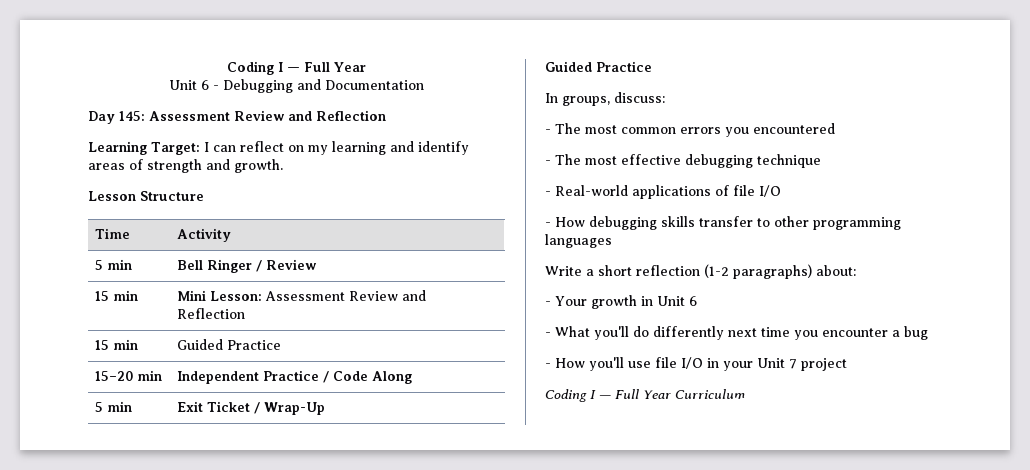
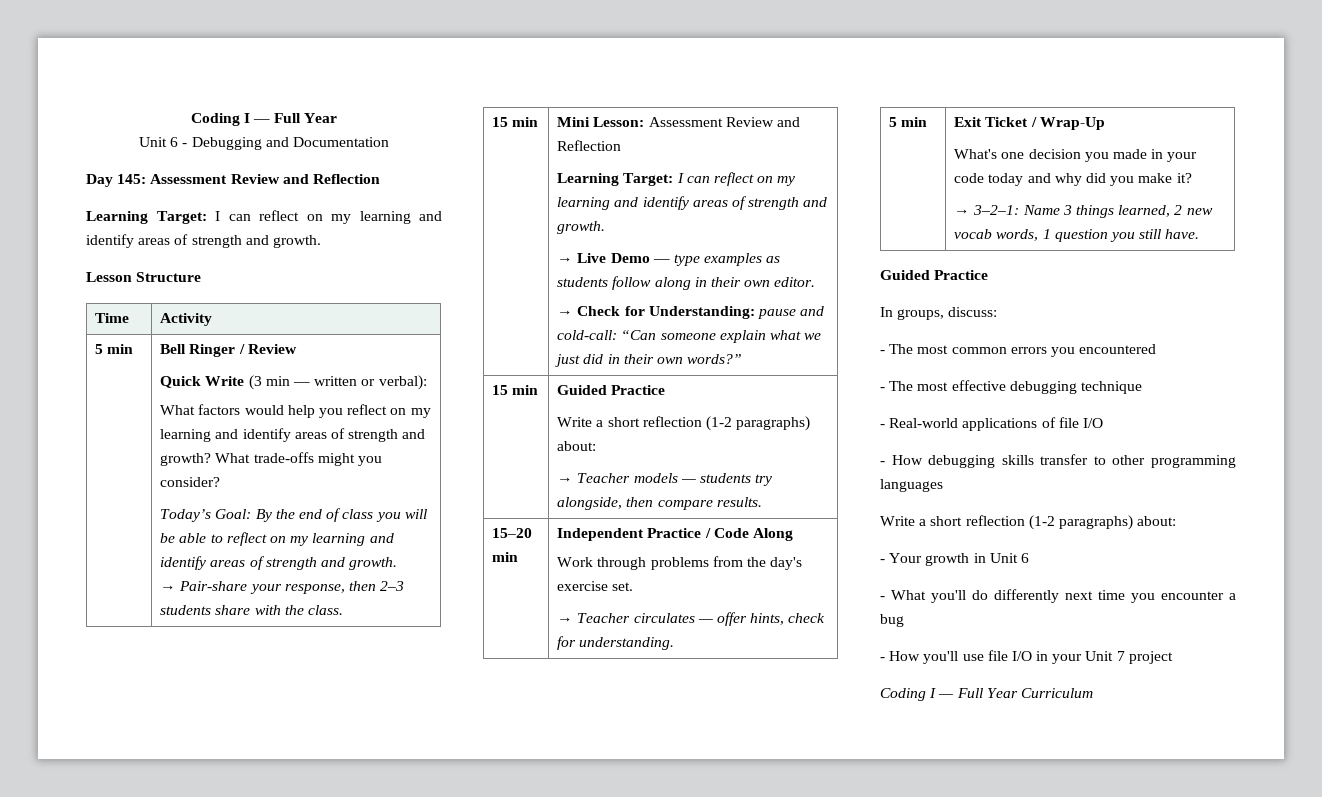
+ Quick Write (3 min — written or verbal):
+ What factors would help you reflect on my learning and identify areas of strength and growth? What trade-offs might you consider?
+ Today’s Goal: By the end of class you will be able to reflect on my learning and identify areas of strength and growth.
+ → Pair-share your response, then 2–3 students share with the class.
  Mini Lesson: Assessment Review and Reflection
+ Learning Target: I can reflect on my learning and identify areas of strength and growth.
+ → Live Demo — type examples as students follow along in their own editor.
+ → Check for Understanding: pause and cold-call: “Can someone explain what we just did in their own words?”
  15 min | Guided Practice
+ Write a short reflection (1-2 paragraphs) about:
+ → Teacher models — students try alongside, then compare results.
  15–20 min | Independent Practice / Code Along
+ Work through problems from the day's exercise set.
+ → Teacher circulates — offer hints, check for understanding.
  5 min | Exit Ticket / Wrap-Up
+ What's one decision you made in your code today and why did you make it?
+ → 3–2–1: Name 3 things learned, 2 new vocab words, 1 question you still have.

